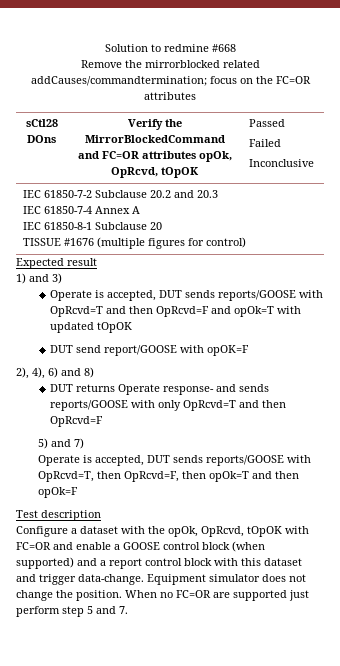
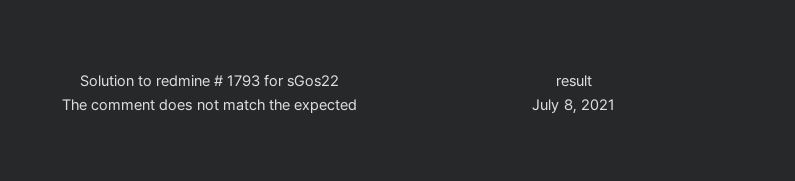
- Solution to redmine #668
- Remove the mirrorblocked related addCauses/commandtermination; focus on the FC=OR attributes
- sCtl28 DOns | Verify the MirrorBlockedCommand and FC=OR attributes opOk, OpRcvd, tOpOK | Passed
- Failed
- Inconclusive
- IEC 61850-7-2 Subclause 20.2 and 20.3
- IEC 61850-7-4 Annex A
- IEC 61850-8-1 Subclause 20
- TISSUE #1676 (multiple figures for control)
- Expected result
- 1) and 3)
- Operate is accepted, DUT sends reports/GOOSE with OpRcvd=T and then OpRcvd=F and opOk=T with updated tOpOK
- DUT send report/GOOSE with opOK=F
- 2), 4), 6) and 8)
- DUT returns Operate response- and sends reports/GOOSE with only OpRcvd=T and then OpRcvd=F
- 5) and 7)
- Operate is accepted, DUT sends reports/GOOSE with OpRcvd=T, then OpRcvd=F, then opOk=T and then opOk=F
- Test description
- Configure a dataset with the opOk, OpRcvd, tOpOK with FC=OR and enable a GOOSE control block (when supported) and a report control block with this dataset and trigger data-change. Equipment simulator does not change the position. When no FC=OR are supported just perform step 5 and 7.
+ Solution to redmine # 1793 for sGos22
+ The comment does not match the expected result
+ July 8, 2021

